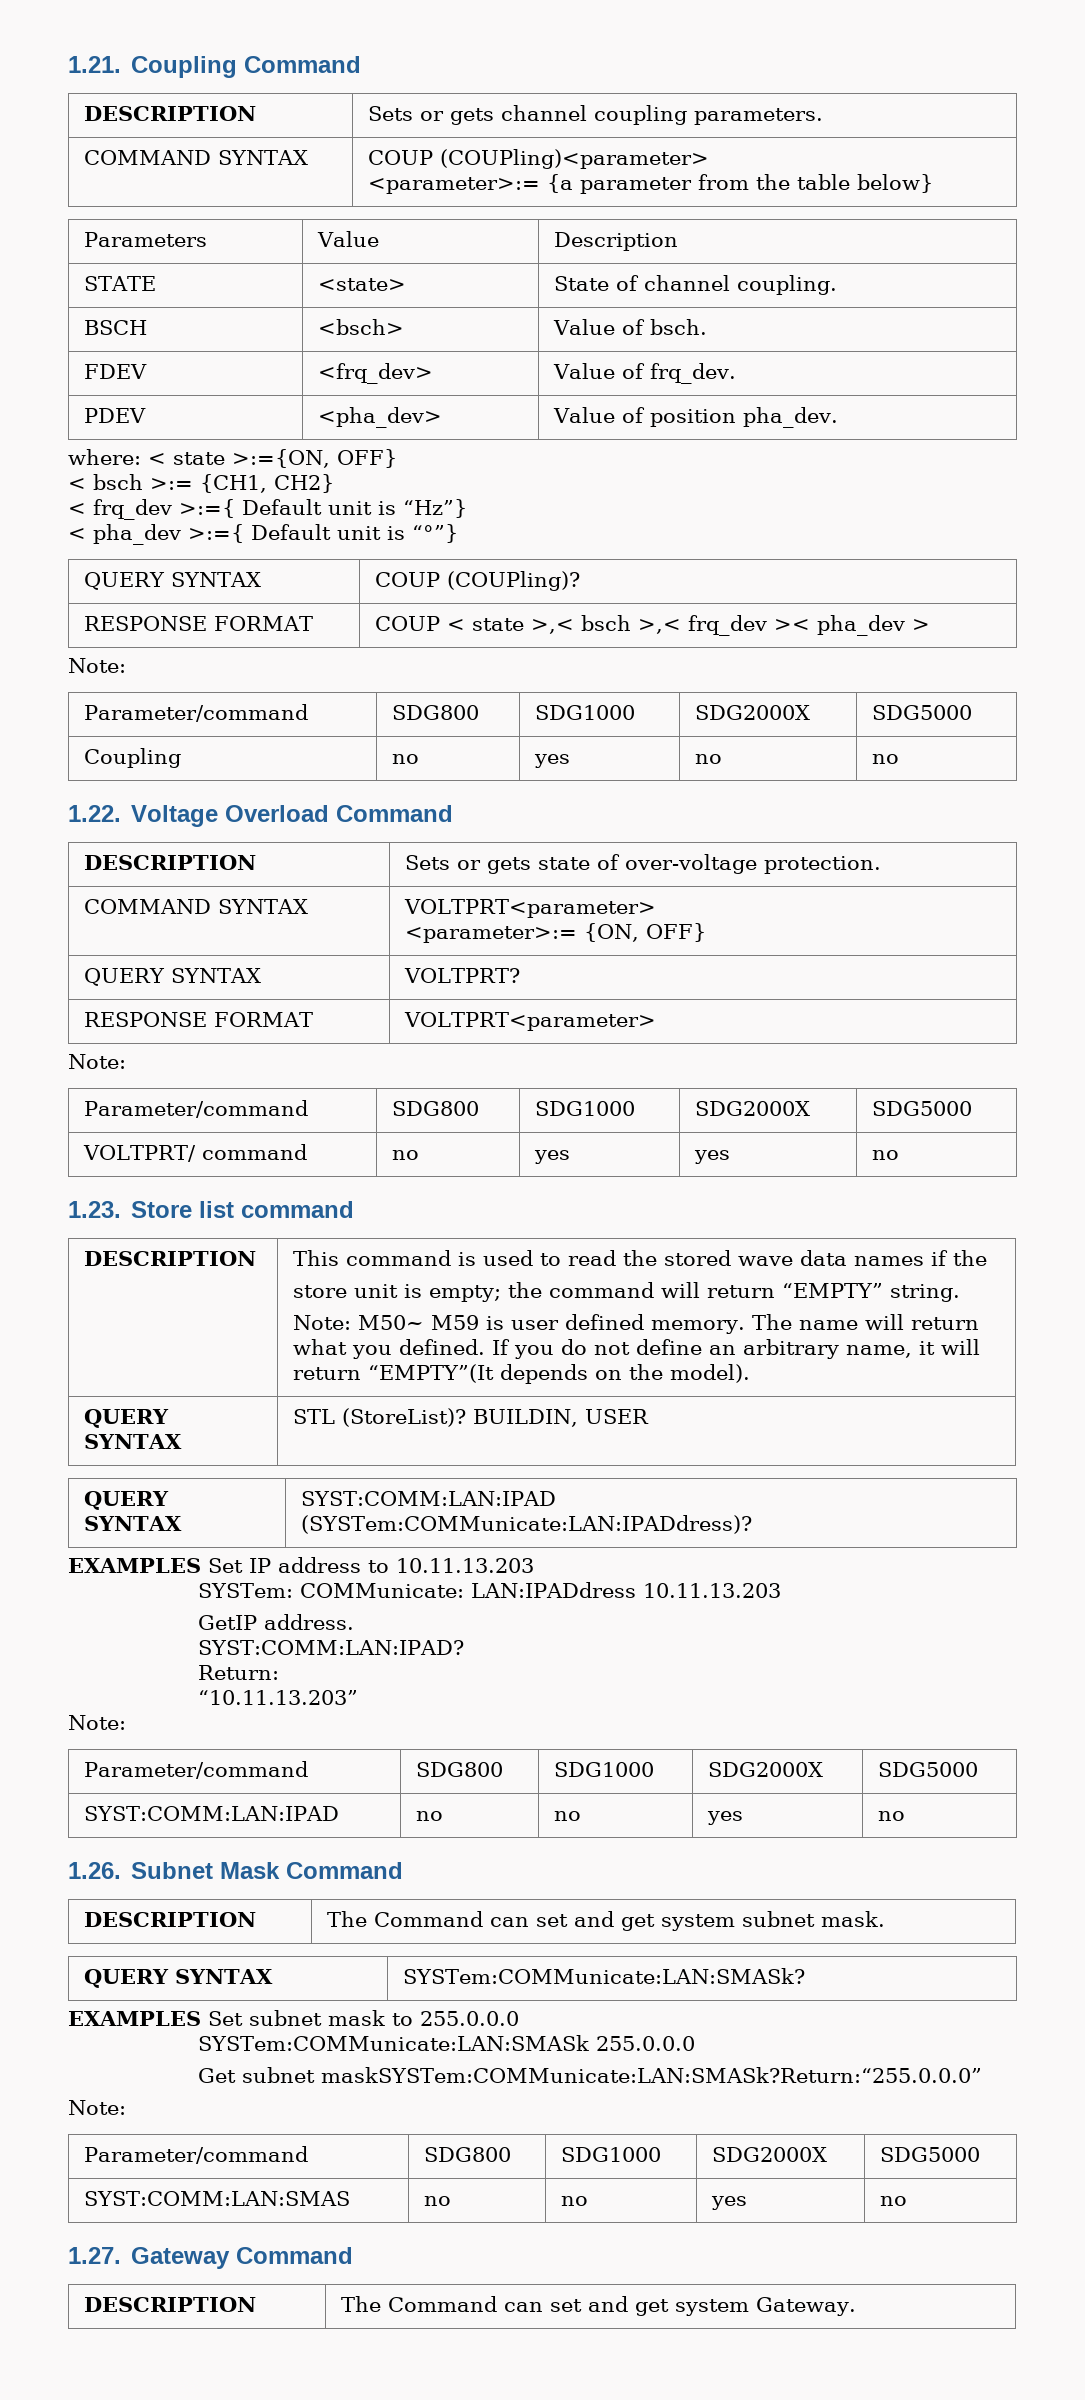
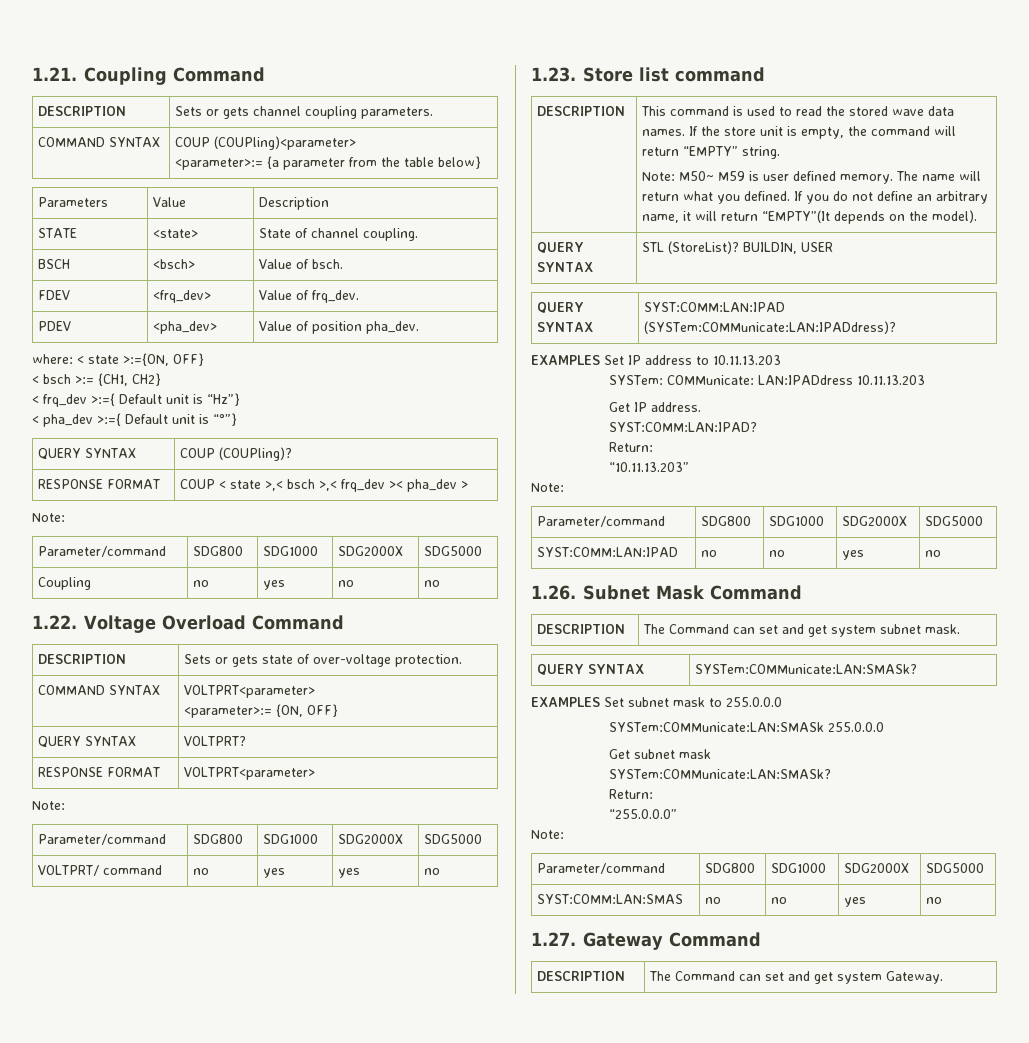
- This command is used to read the stored wave data names if the
- store unit is empty; the command will return “EMPTY” string.
+ This command is used to read the stored wave data names. If the store unit is empty, the command will return “EMPTY” string.
- GetIP address.
+ Get IP address.
- Get subnet maskSYSTem:COMMunicate:LAN:SMASk?Return:“255.0.0.0”
+ Get subnet mask
+ SYSTem:COMMunicate:LAN:SMASk?
+ Return:
+ “255.0.0.0”

